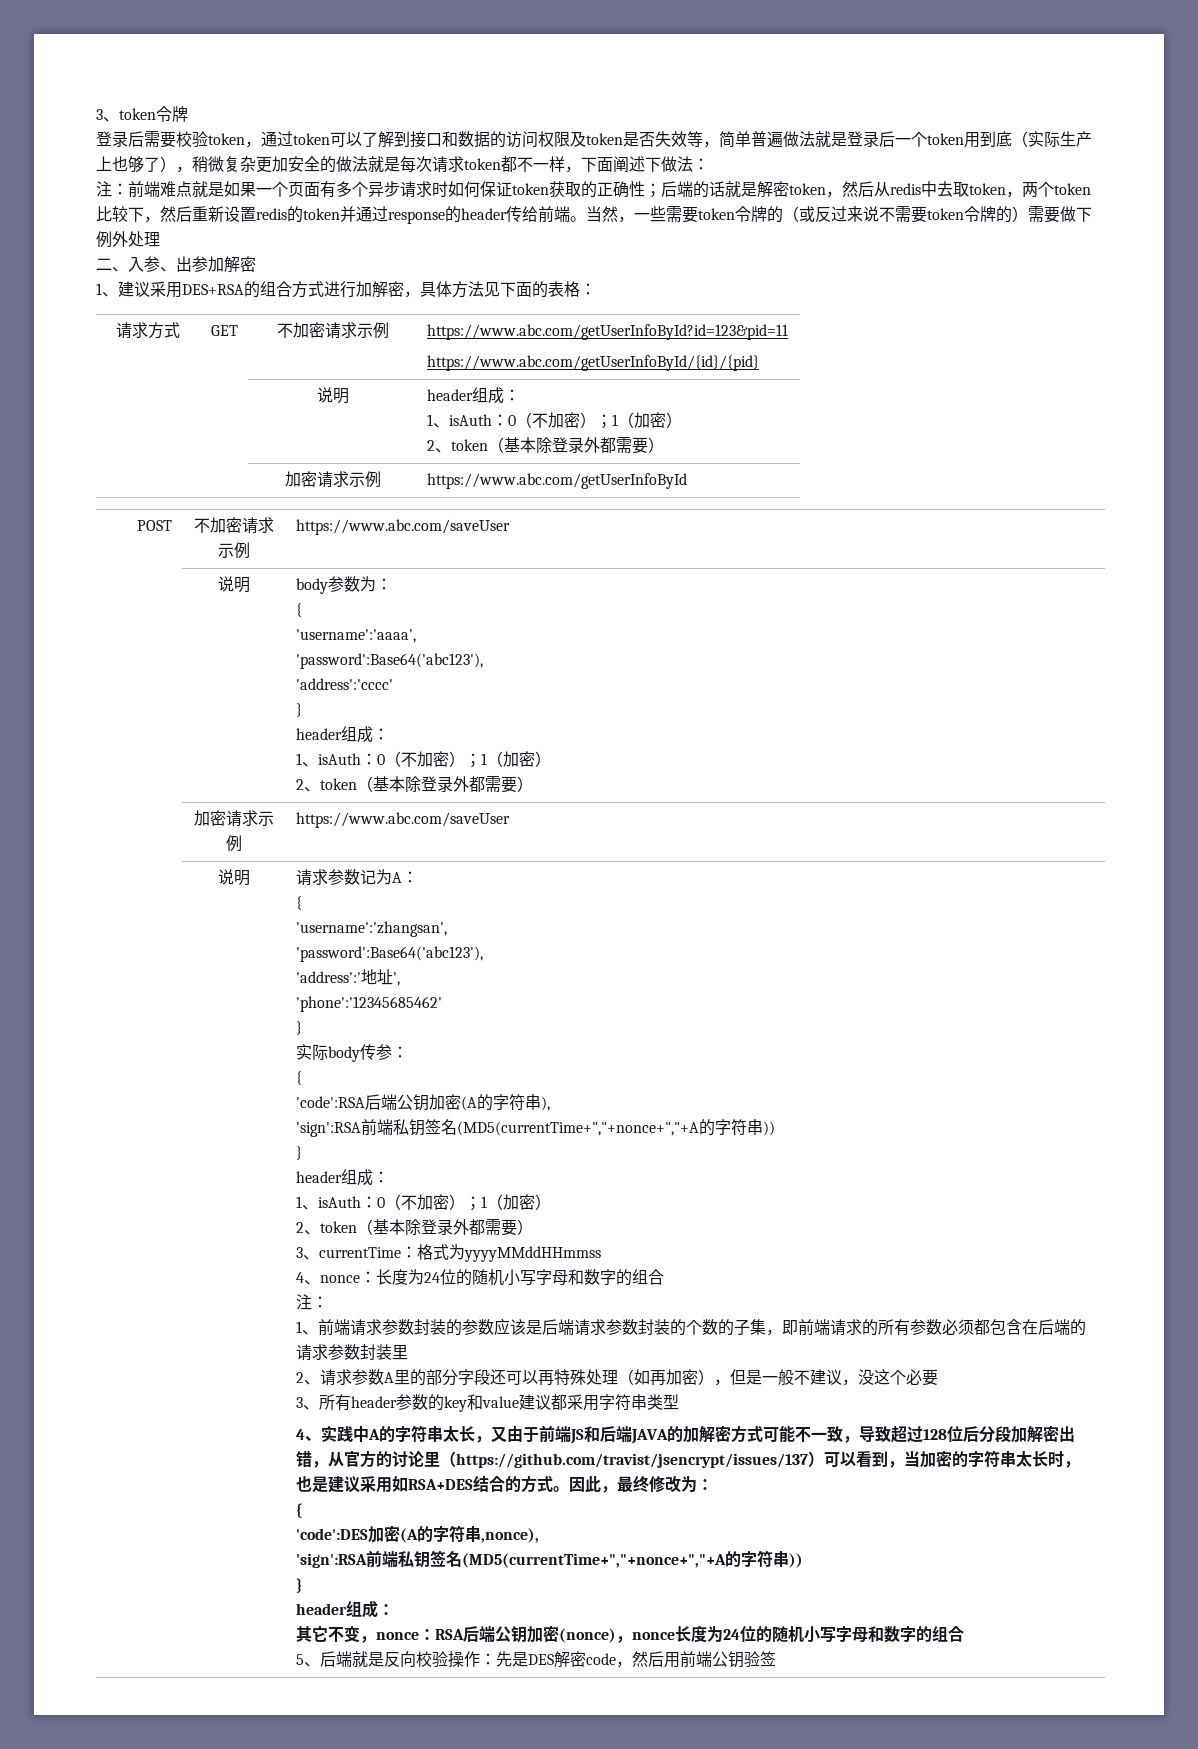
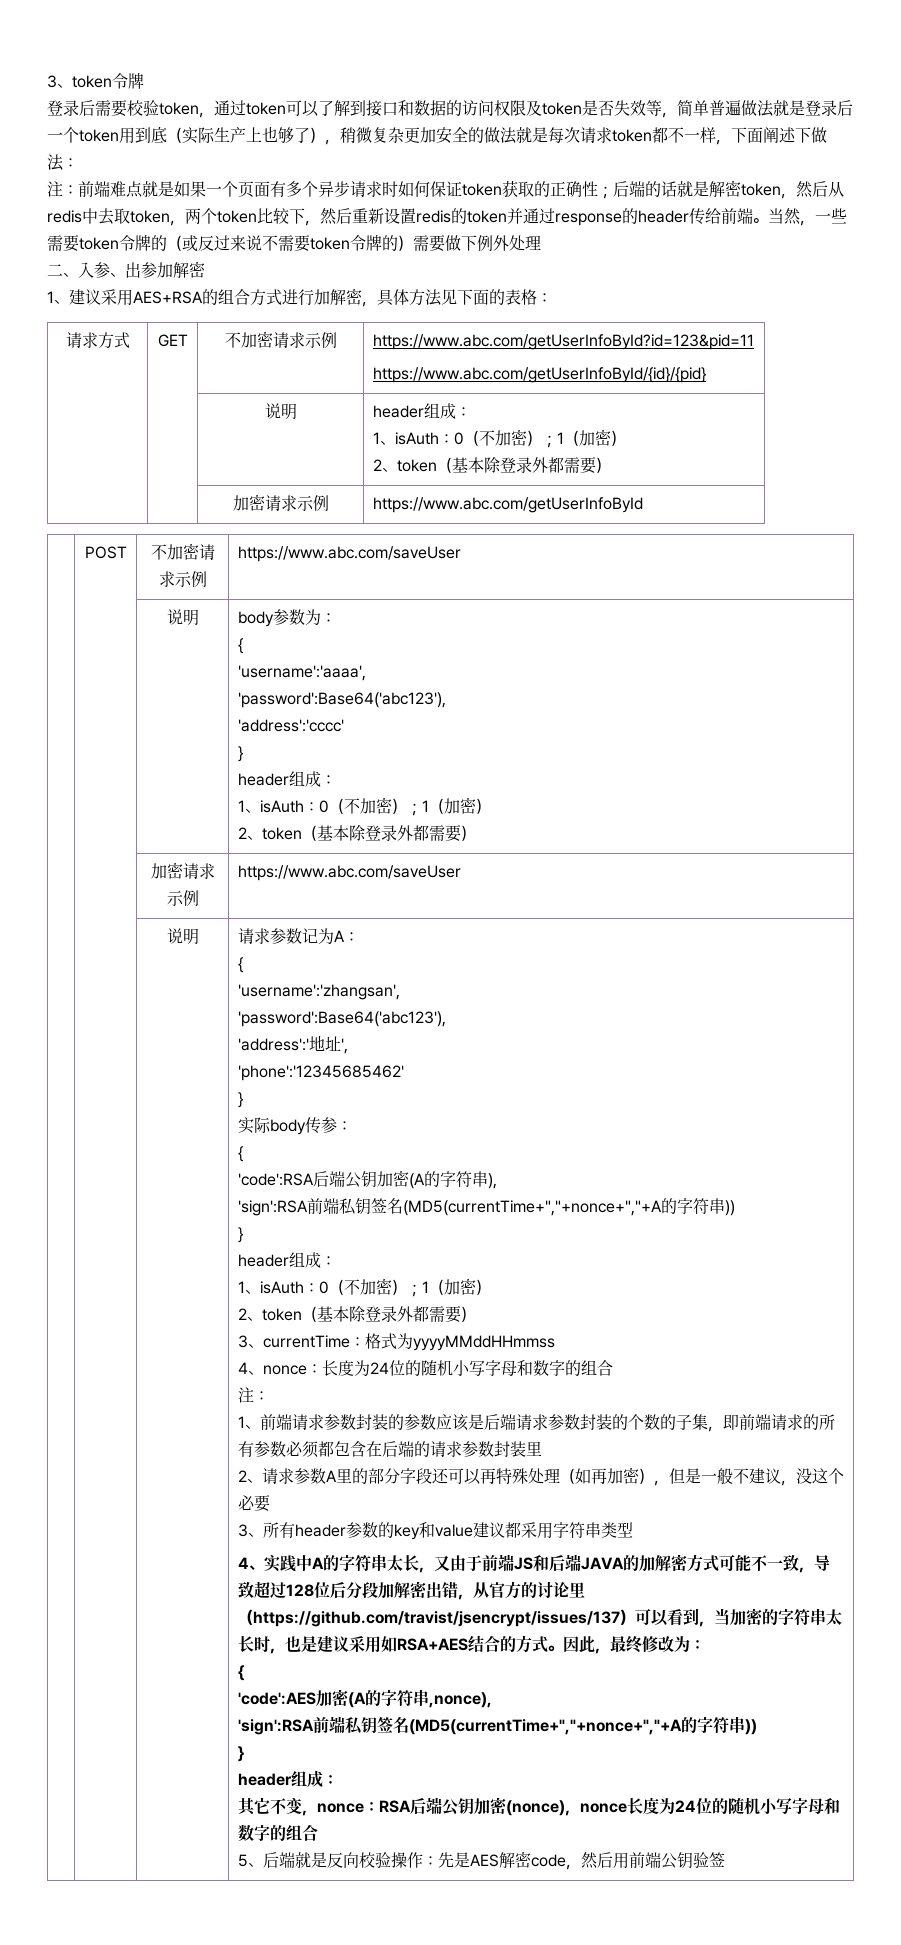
- 1、建议采用DES+RSA的组合方式进行加解密，具体方法见下面的表格：
+ 1、建议采用AES+RSA的组合方式进行加解密，具体方法见下面的表格：
- 4、实践中A的字符串太长，又由于前端JS和后端JAVA的加解密方式可能不一致，导致超过128位后分段加解密出错，从官方的讨论里（https://github.com/travist/jsencrypt/issues/137）可以看到，当加密的字符串太长时，也是建议采用如RSA+DES结合的方式。
+ 4、实践中A的字符串太长，又由于前端JS和后端JAVA的加解密方式可能不一致，导致超过128位后分段加解密出错，从官方的讨论里（https://github.com/travist/jsencrypt/issues/137）可以看到，当加密的字符串太长时，也是建议采用如RSA+AES结合的方式。
- 'code':DES加密(A的字符串,nonce),
+ 'code':AES加密(A的字符串,nonce),
- 5、后端就是反向校验操作：先是DES解密code，然后用前端公钥验签
+ 5、后端就是反向校验操作：先是AES解密code，然后用前端公钥验签

